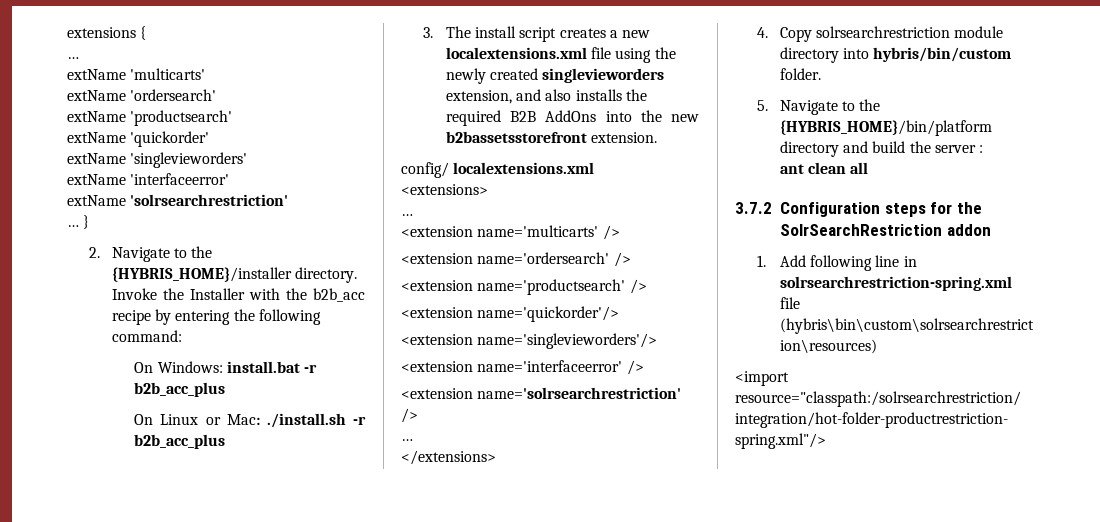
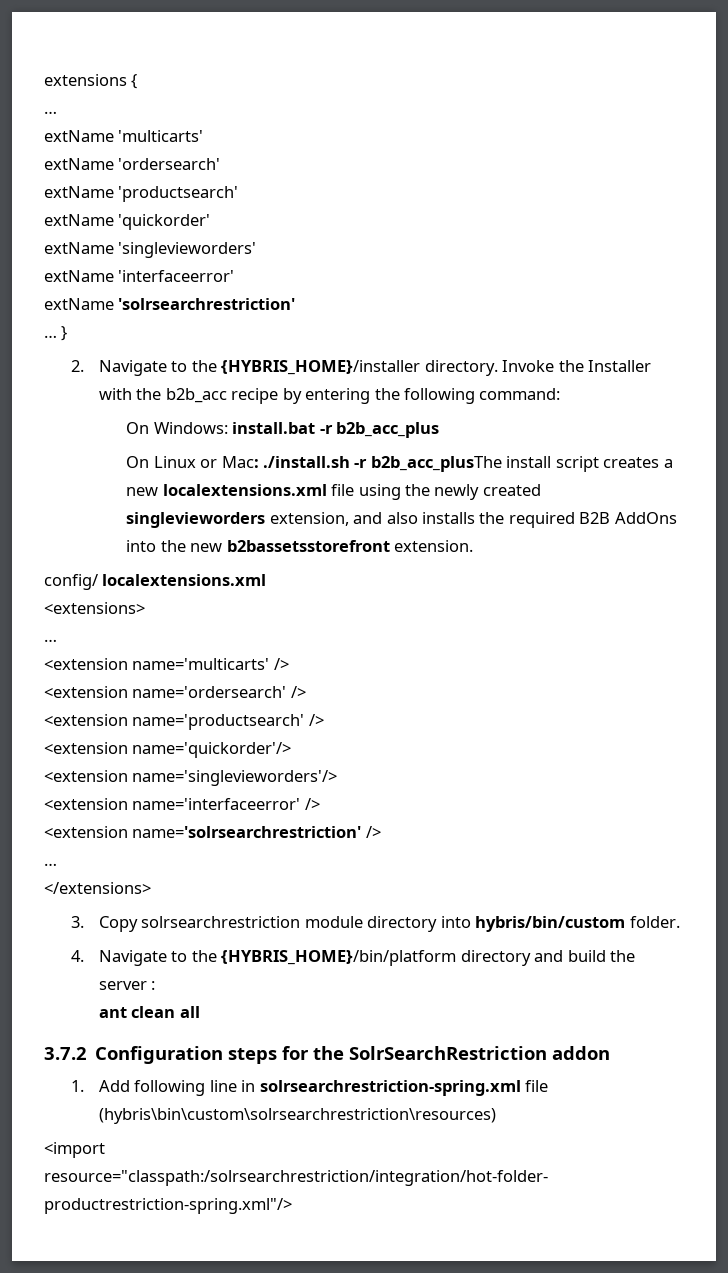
- On Linux or Mac: ./install.sh -r b2b_acc_plus
- 3. The install script creates a new localextensions.xml file using the newly created singlevieworders extension, and also installs the required B2B AddOns into the new b2bassetsstorefront extension.
+ On Linux or Mac: ./install.sh -r b2b_acc_plusThe install script creates a new localextensions.xml file using the newly created singlevieworders extension, and also installs the required B2B AddOns into the new b2bassetsstorefront extension.
- 4. Copy solrsearchrestriction module directory into hybris/bin/custom folder.
+ 3. Copy solrsearchrestriction module directory into hybris/bin/custom folder.
- 5. Navigate to the {HYBRIS_HOME}/bin/platform directory and build the server :
+ 4. Navigate to the {HYBRIS_HOME}/bin/platform directory and build the server :

